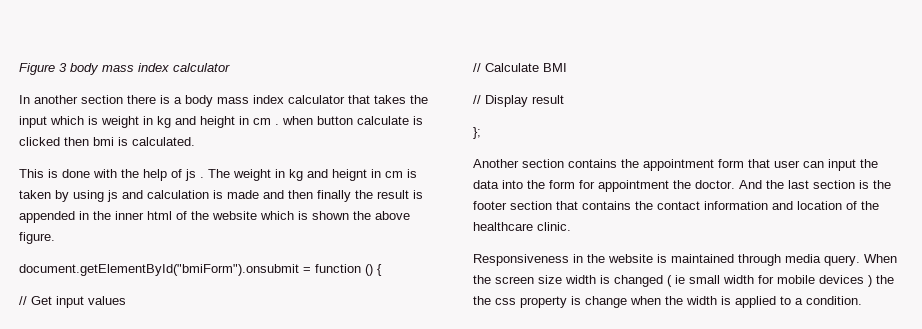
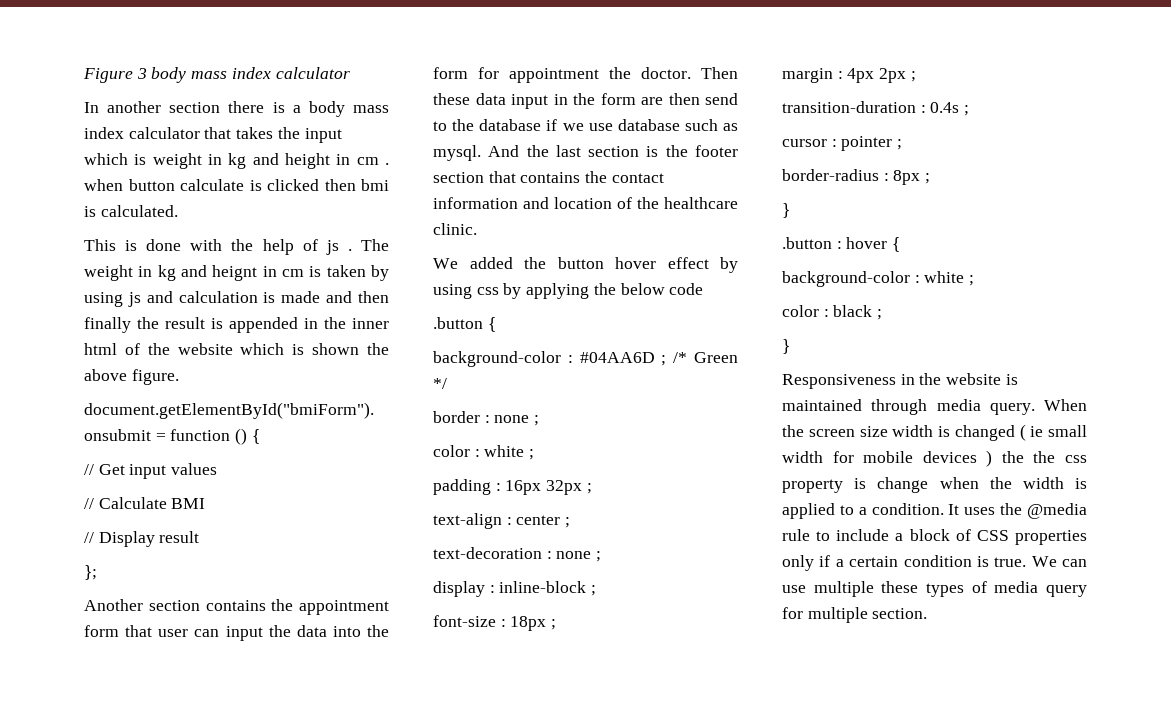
+ Then these data input in the form are then send to the database if we use database such as mysql.
+ We added the button hover effect by using css by applying the below code
+ .button {
+ background-color : #04AA6D ; /* Green */
+ border : none ;
+ color : white ;
+ padding : 16px 32px ;
+ text-align : center ;
+ text-decoration : none ;
+ display : inline-block ;
+ font-size : 18px ;
+ margin : 4px 2px ;
+ transition-duration : 0.4s ;
+ cursor : pointer ;
+ border-radius : 8px ;
+ }
+ .button : hover {
+ background-color : white ;
+ color : black ;
+ }
+ It uses the @media rule to include a block of CSS properties only if a certain condition is true. We can use multiple these types of media query for multiple section.

